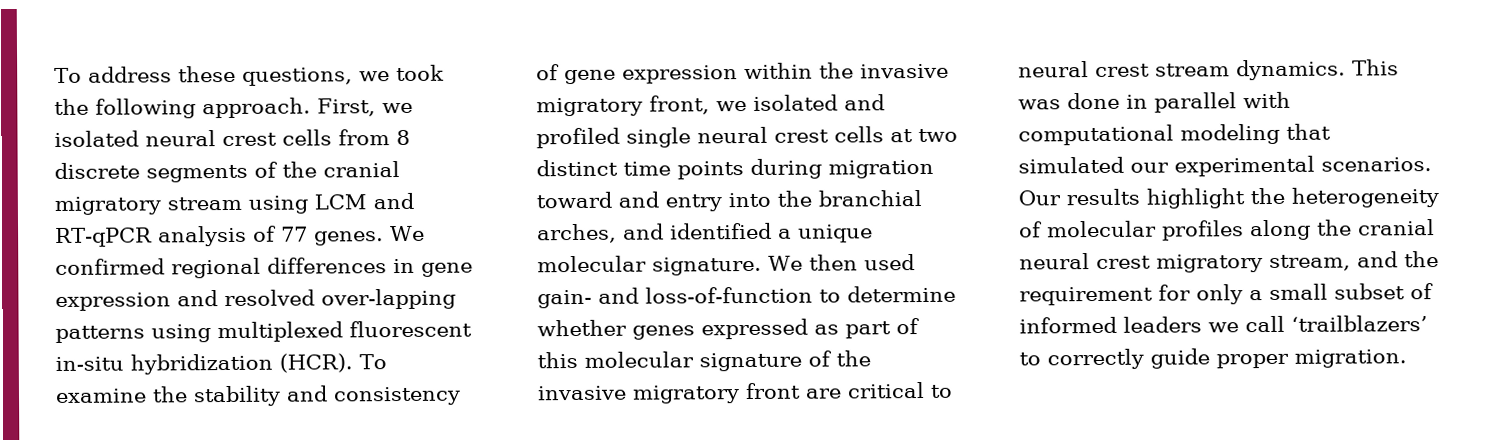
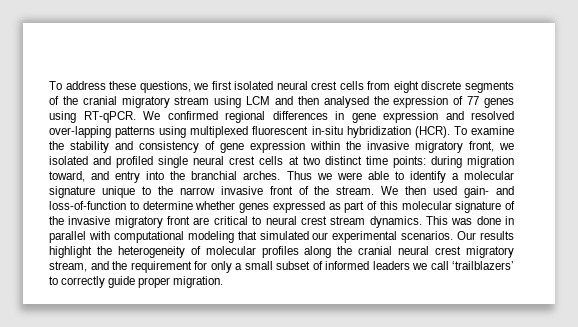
- To address these questions, we took the following approach. First, we isolated neural crest cells from 8 discrete segments of the cranial migratory stream using LCM and RT-qPCR analysis of 77 genes.
+ To address these questions, we first isolated neural crest cells from eight discrete segments of the cranial migratory stream using LCM and then analysed the expression of 77 genes using RT-qPCR.
- To examine the stability and consistency of gene expression within the invasive migratory front, we isolated and profiled single neural crest cells at two distinct time points during migration toward and entry into the branchial arches, and identified a unique molecular signature.
+ To examine the stability and consistency of gene expression within the invasive migratory front, we isolated and profiled single neural crest cells at two distinct time points: during migration toward, and entry into the branchial arches. Thus we were able to identify a molecular signature unique to the narrow invasive front of the stream.

